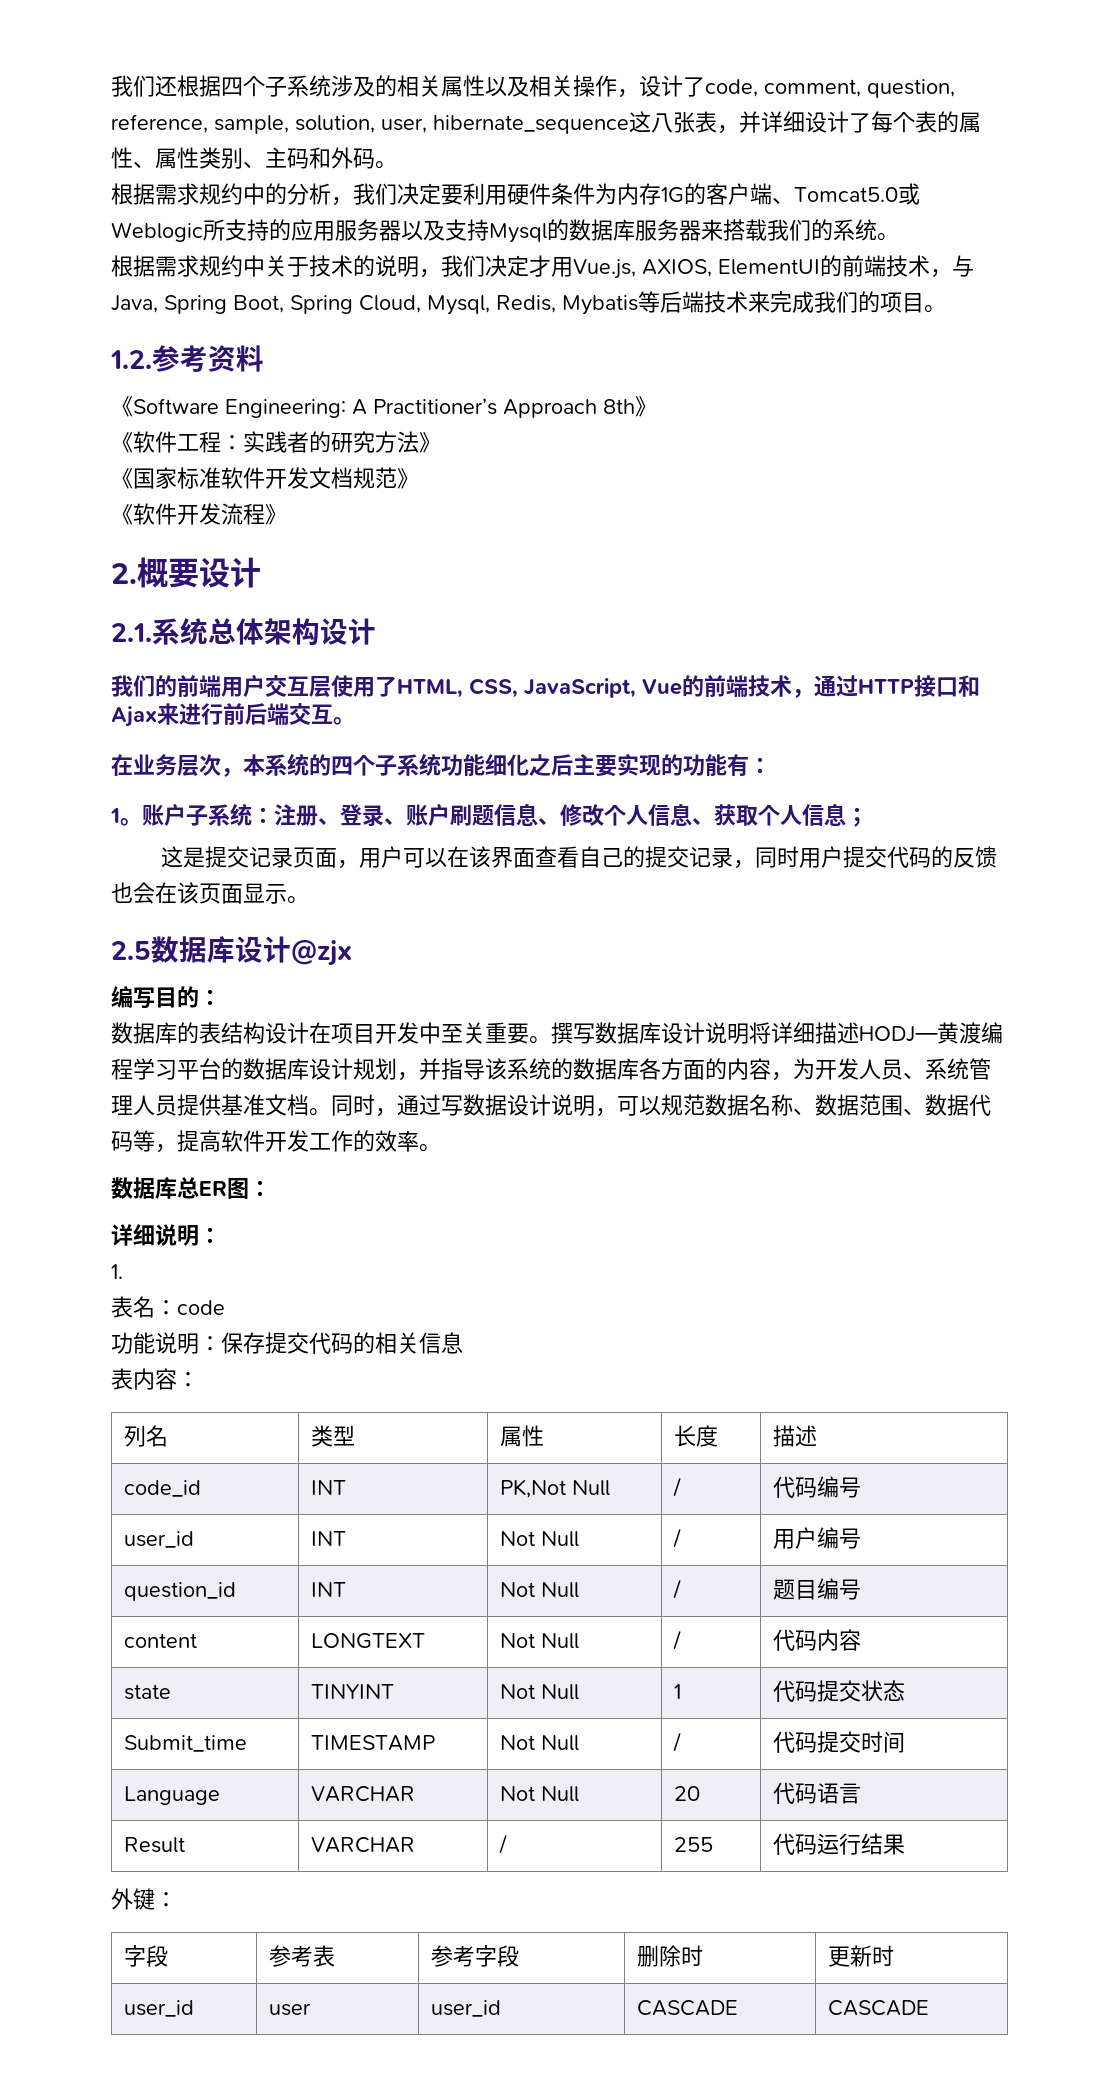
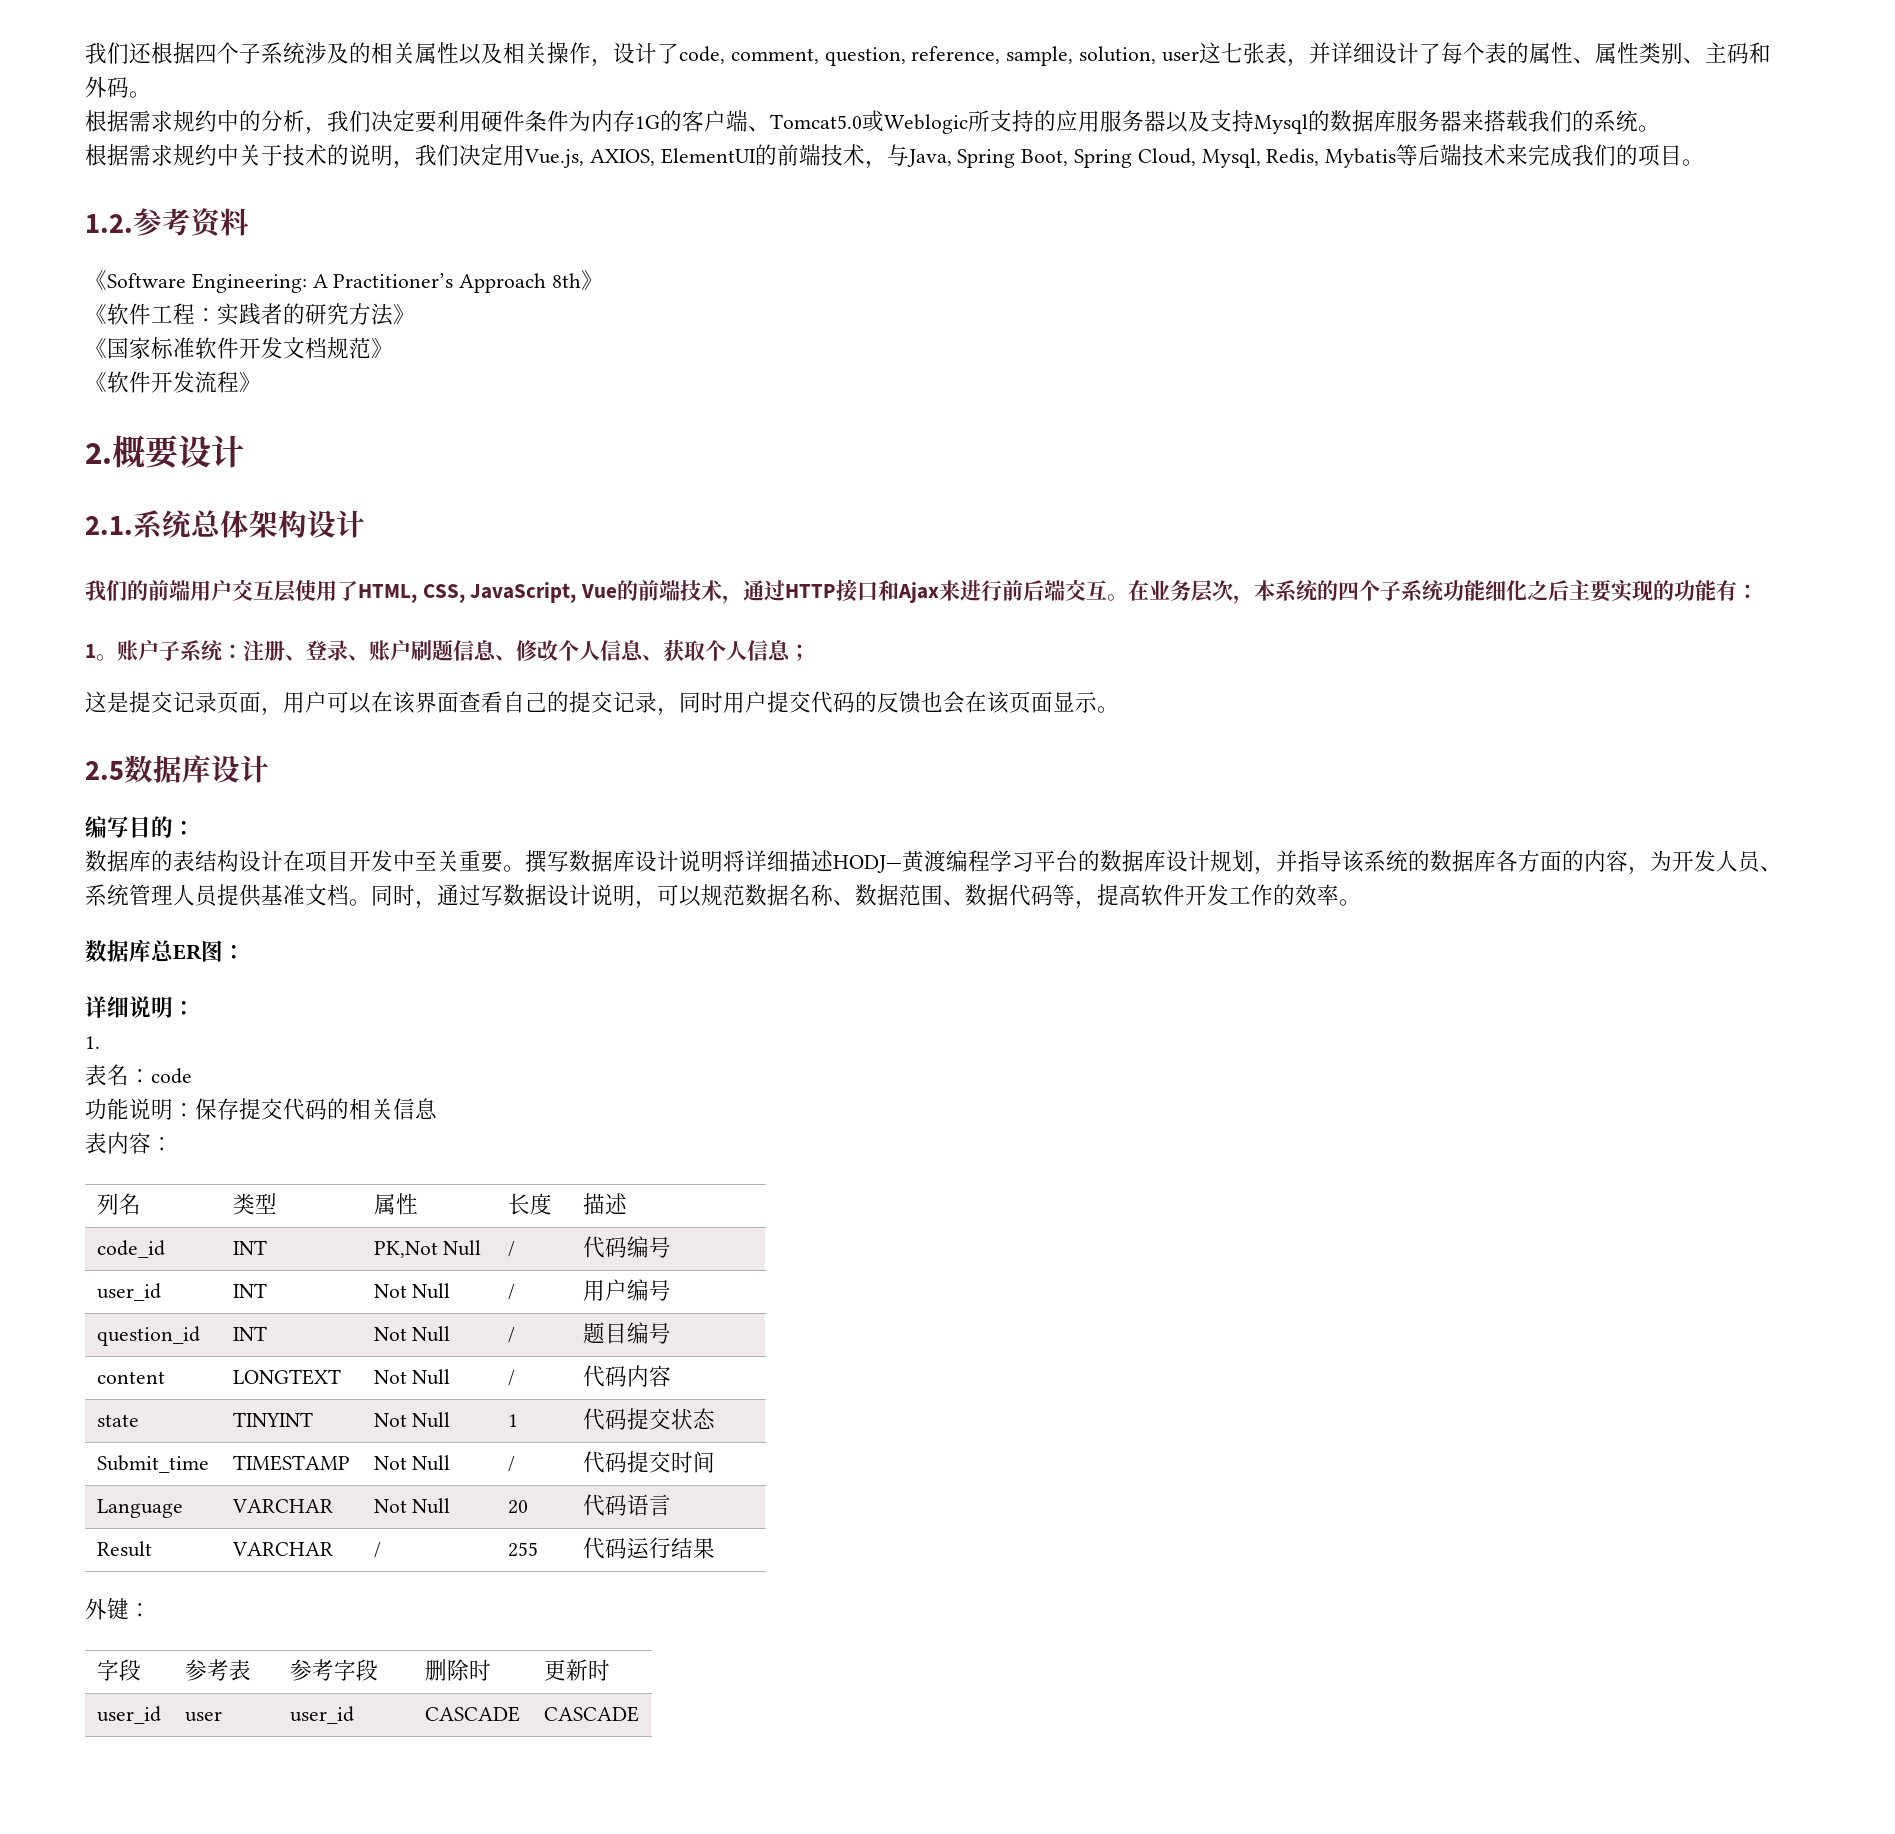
- 我们还根据四个子系统涉及的相关属性以及相关操作，设计了code, comment, question, reference, sample, solution, user, hibernate_sequence这八张表，并详细设计了每个表的属性、属性类别、主码和外码。
+ 我们还根据四个子系统涉及的相关属性以及相关操作，设计了code, comment, question, reference, sample, solution, user这七张表，并详细设计了每个表的属性、属性类别、主码和外码。
- 根据需求规约中关于技术的说明，我们决定才用Vue.js, AXIOS, ElementUI的前端技术，与Java, Spring Boot, Spring Cloud, Mysql, Redis, Mybatis等后端技术来完成我们的项目。
+ 根据需求规约中关于技术的说明，我们决定用Vue.js, AXIOS, ElementUI的前端技术，与Java, Spring Boot, Spring Cloud, Mysql, Redis, Mybatis等后端技术来完成我们的项目。
- 我们的前端用户交互层使用了HTML, CSS, JavaScript, Vue的前端技术，通过HTTP接口和Ajax来进行前后端交互。
- 在业务层次，本系统的四个子系统功能细化之后主要实现的功能有：
+ 我们的前端用户交互层使用了HTML, CSS, JavaScript, Vue的前端技术，通过HTTP接口和Ajax来进行前后端交互。在业务层次，本系统的四个子系统功能细化之后主要实现的功能有：
- 2.5数据库设计@zjx
+ 2.5数据库设计

